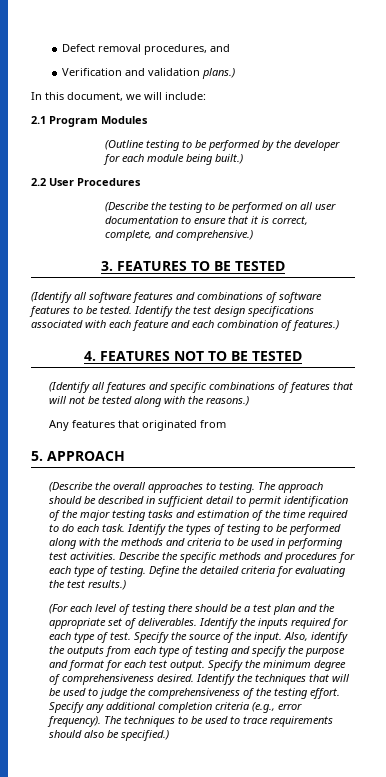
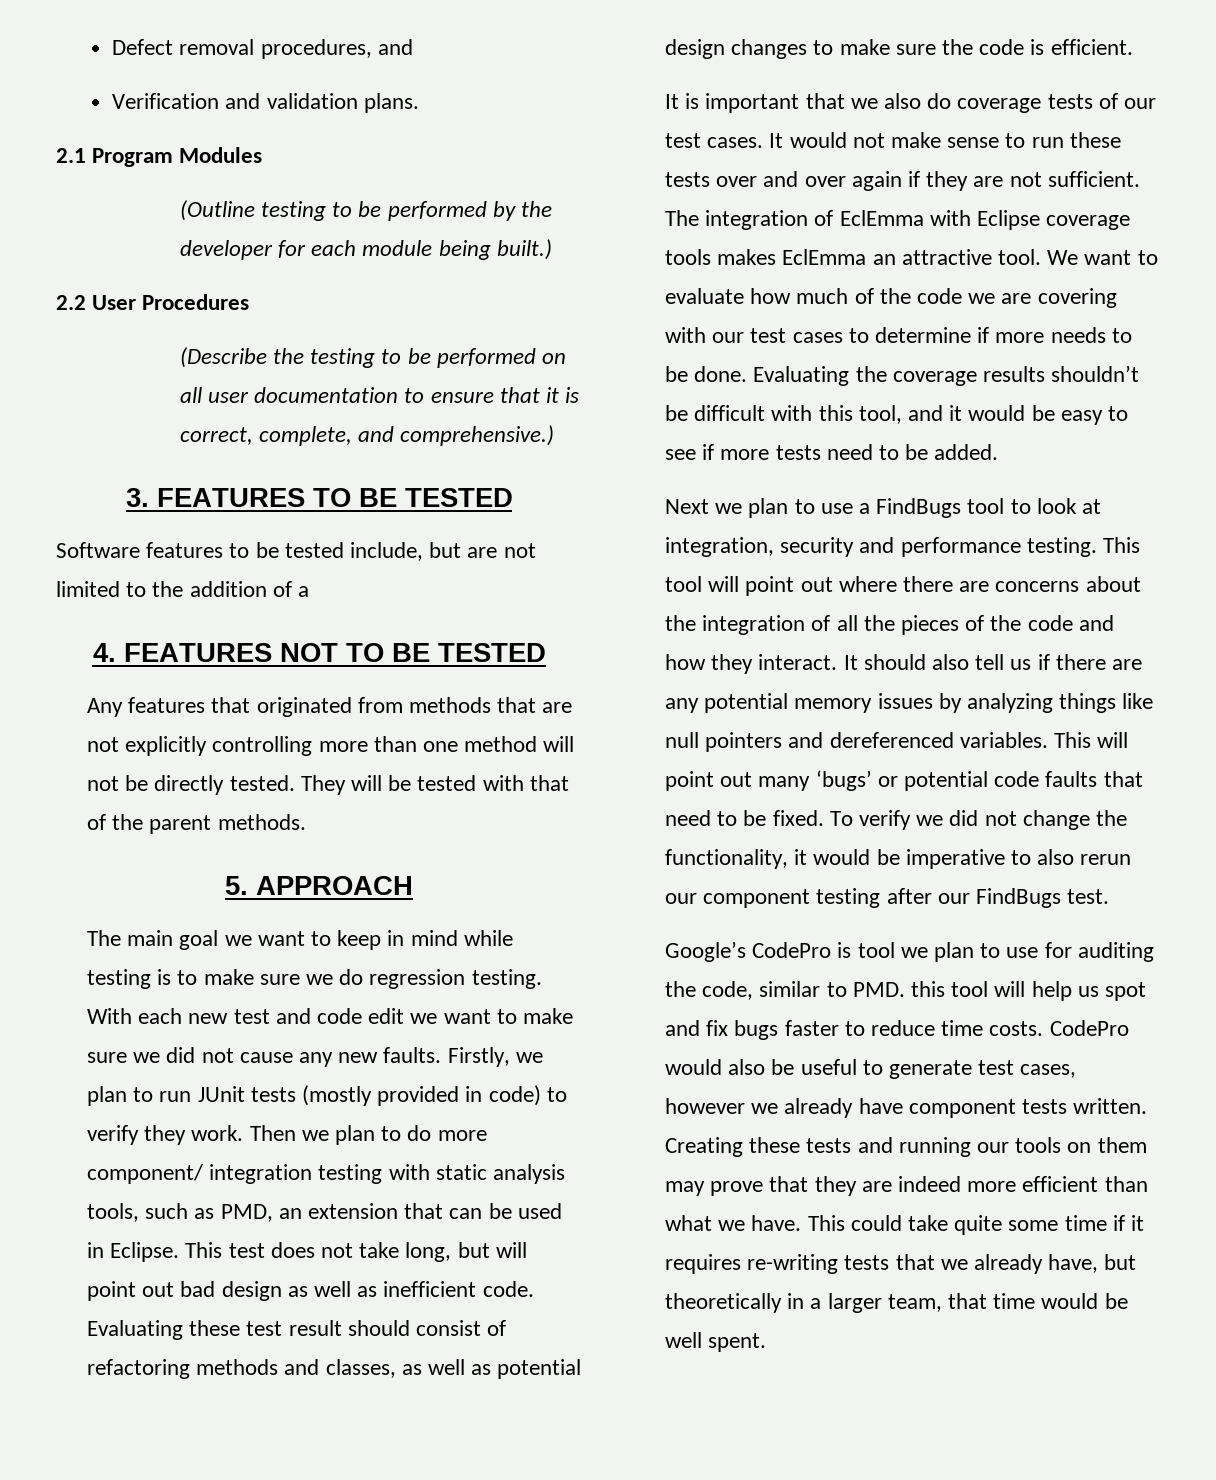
- Verification and validation plans.)
- In this document, we will include:
+ Verification and validation plans.
- (Identify all software features and combinations of software features to be tested. Identify the test design specifications associated with each feature and each combination of features.)
+ Software features to be tested include, but are not limited to the addition of a
- (Identify all features and specific combinations of features that will not be tested along with the reasons.)
- Any features that originated from
+ Any features that originated from methods that are not explicitly controlling more than one method will not be directly tested. They will be tested with that of the parent methods.
  5. APPROACH
- (Describe the overall approaches to testing. The approach should be described in sufficient detail to permit identification of the major testing tasks and estimation of the time required to do each task. Identify the types of testing to be performed along with the methods and criteria to be used in performing test activities. Describe the specific methods and procedures for each type of testing. Define the detailed criteria for evaluating the test results.)
- (For each level of testing there should be a test plan and the appropriate set of deliverables. Identify the inputs required for each type of test. Specify the source of the input. Also, identify the outputs from each type of testing and specify the purpose and format for each test output. Specify the minimum degree of comprehensiveness desired. Identify the techniques that will be used to judge the comprehensiveness of the testing effort. Specify any additional completion criteria (e.g., error frequency). The techniques to be used to trace requirements should also be specified.)
+ The main goal we want to keep in mind while testing is to make sure we do regression testing. With each new test and code edit we want to make sure we did not cause any new faults. Firstly, we plan to run JUnit tests (mostly provided in code) to verify they work. Then we plan to do more component/ integration testing with static analysis tools, such as PMD, an extension that can be used in Eclipse. This test does not take long, but will point out bad design as well as inefficient code. Evaluating these test result should consist of refactoring methods and classes, as well as potential design changes to make sure the code is efficient.
+ It is important that we also do coverage tests of our test cases. It would not make sense to run these tests over and over again if they are not sufficient. The integration of EclEmma with Eclipse coverage tools makes EclEmma an attractive tool. We want to evaluate how much of the code we are covering with our test cases to determine if more needs to be done. Evaluating the coverage results shouldn’t be difficult with this tool, and it would be easy to see if more tests need to be added.
+ Next we plan to use a FindBugs tool to look at integration, security and performance testing. This tool will point out where there are concerns about the integration of all the pieces of the code and how they interact. It should also tell us if there are any potential memory issues by analyzing things like null pointers and dereferenced variables. This will point out many ‘bugs’ or potential code faults that need to be fixed. To verify we did not change the functionality, it would be imperative to also rerun our component testing after our FindBugs test.
+ Google’s CodePro is tool we plan to use for auditing the code, similar to PMD. this tool will help us spot and fix bugs faster to reduce time costs. CodePro would also be useful to generate test cases, however we already have component tests written. Creating these tests and running our tools on them may prove that they are indeed more efficient than what we have. This could take quite some time if it requires re-writing tests that we already have, but theoretically in a larger team, that time would be well spent.

